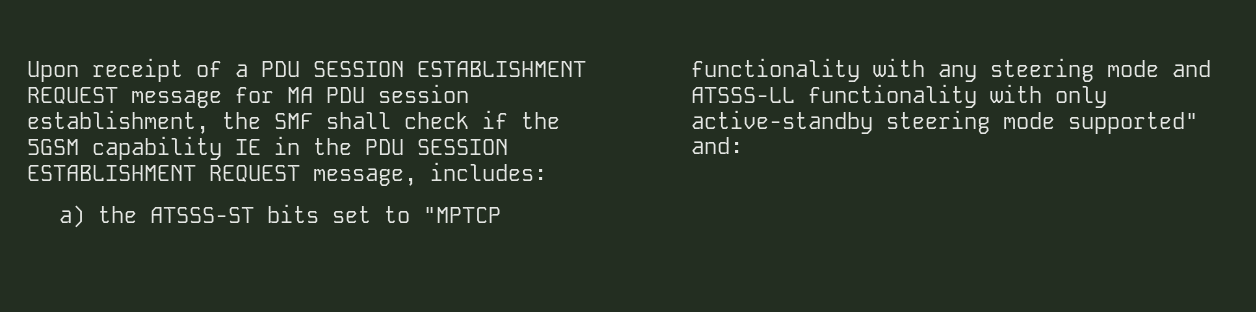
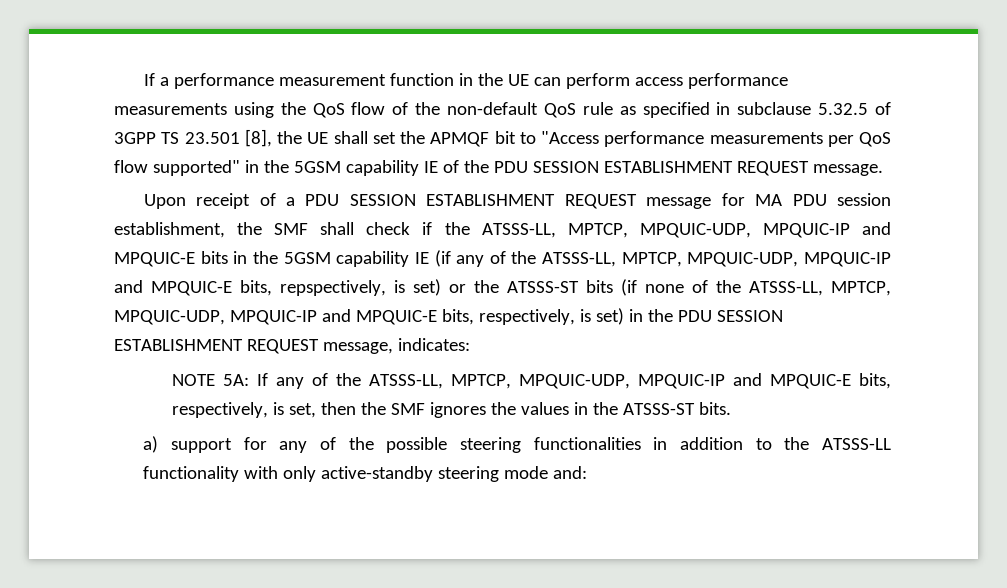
+ If a performance measurement function in the UE can perform access performance measurements using the QoS flow of the non-default QoS rule as specified in subclause 5.32.5 of 3GPP TS 23.501 [8], the UE shall set the APMQF bit to "Access performance measurements per QoS flow supported" in the 5GSM capability IE of the PDU SESSION ESTABLISHMENT REQUEST message.
- Upon receipt of a PDU SESSION ESTABLISHMENT REQUEST message for MA PDU session establishment, the SMF shall check if the 5GSM capability IE in the PDU SESSION ESTABLISHMENT REQUEST message, includes:
- a) the ATSSS-ST bits set to "MPTCP functionality with any steering mode and ATSSS-LL functionality with only active-standby steering mode supported" and:
+ Upon receipt of a PDU SESSION ESTABLISHMENT REQUEST message for MA PDU session establishment, the SMF shall check if the ATSSS-LL, MPTCP, MPQUIC-UDP, MPQUIC-IP and MPQUIC-E bits in the 5GSM capability IE (if any of the ATSSS-LL, MPTCP, MPQUIC-UDP, MPQUIC-IP and MPQUIC-E bits, repspectively, is set) or the ATSSS-ST bits (if none of the ATSSS-LL, MPTCP, MPQUIC-UDP, MPQUIC-IP and MPQUIC-E bits, respectively, is set) in the PDU SESSION ESTABLISHMENT REQUEST message, indicates:
+ NOTE 5A: If any of the ATSSS-LL, MPTCP, MPQUIC-UDP, MPQUIC-IP and MPQUIC-E bits, respectively, is set, then the SMF ignores the values in the ATSSS-ST bits.
+ a) support for any of the possible steering functionalities in addition to the ATSSS-LL functionality with only active-standby steering mode and:

